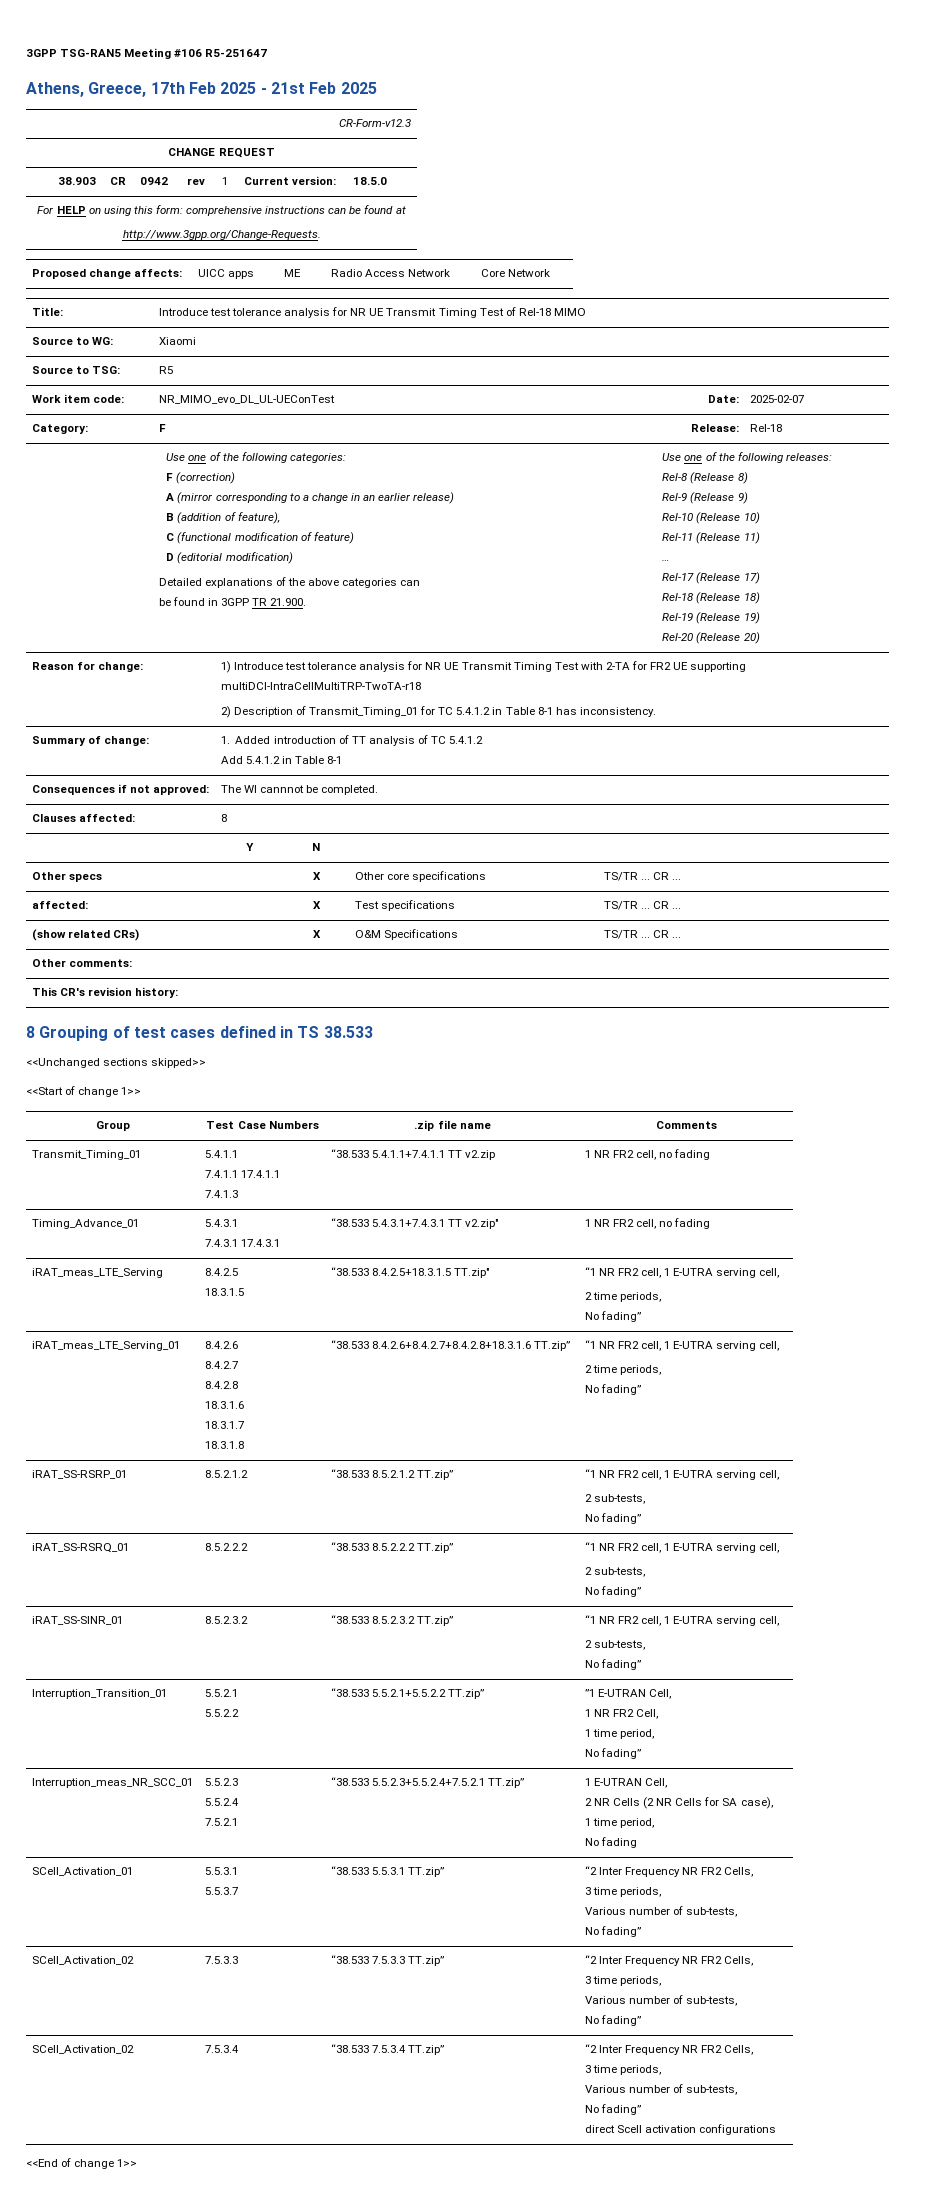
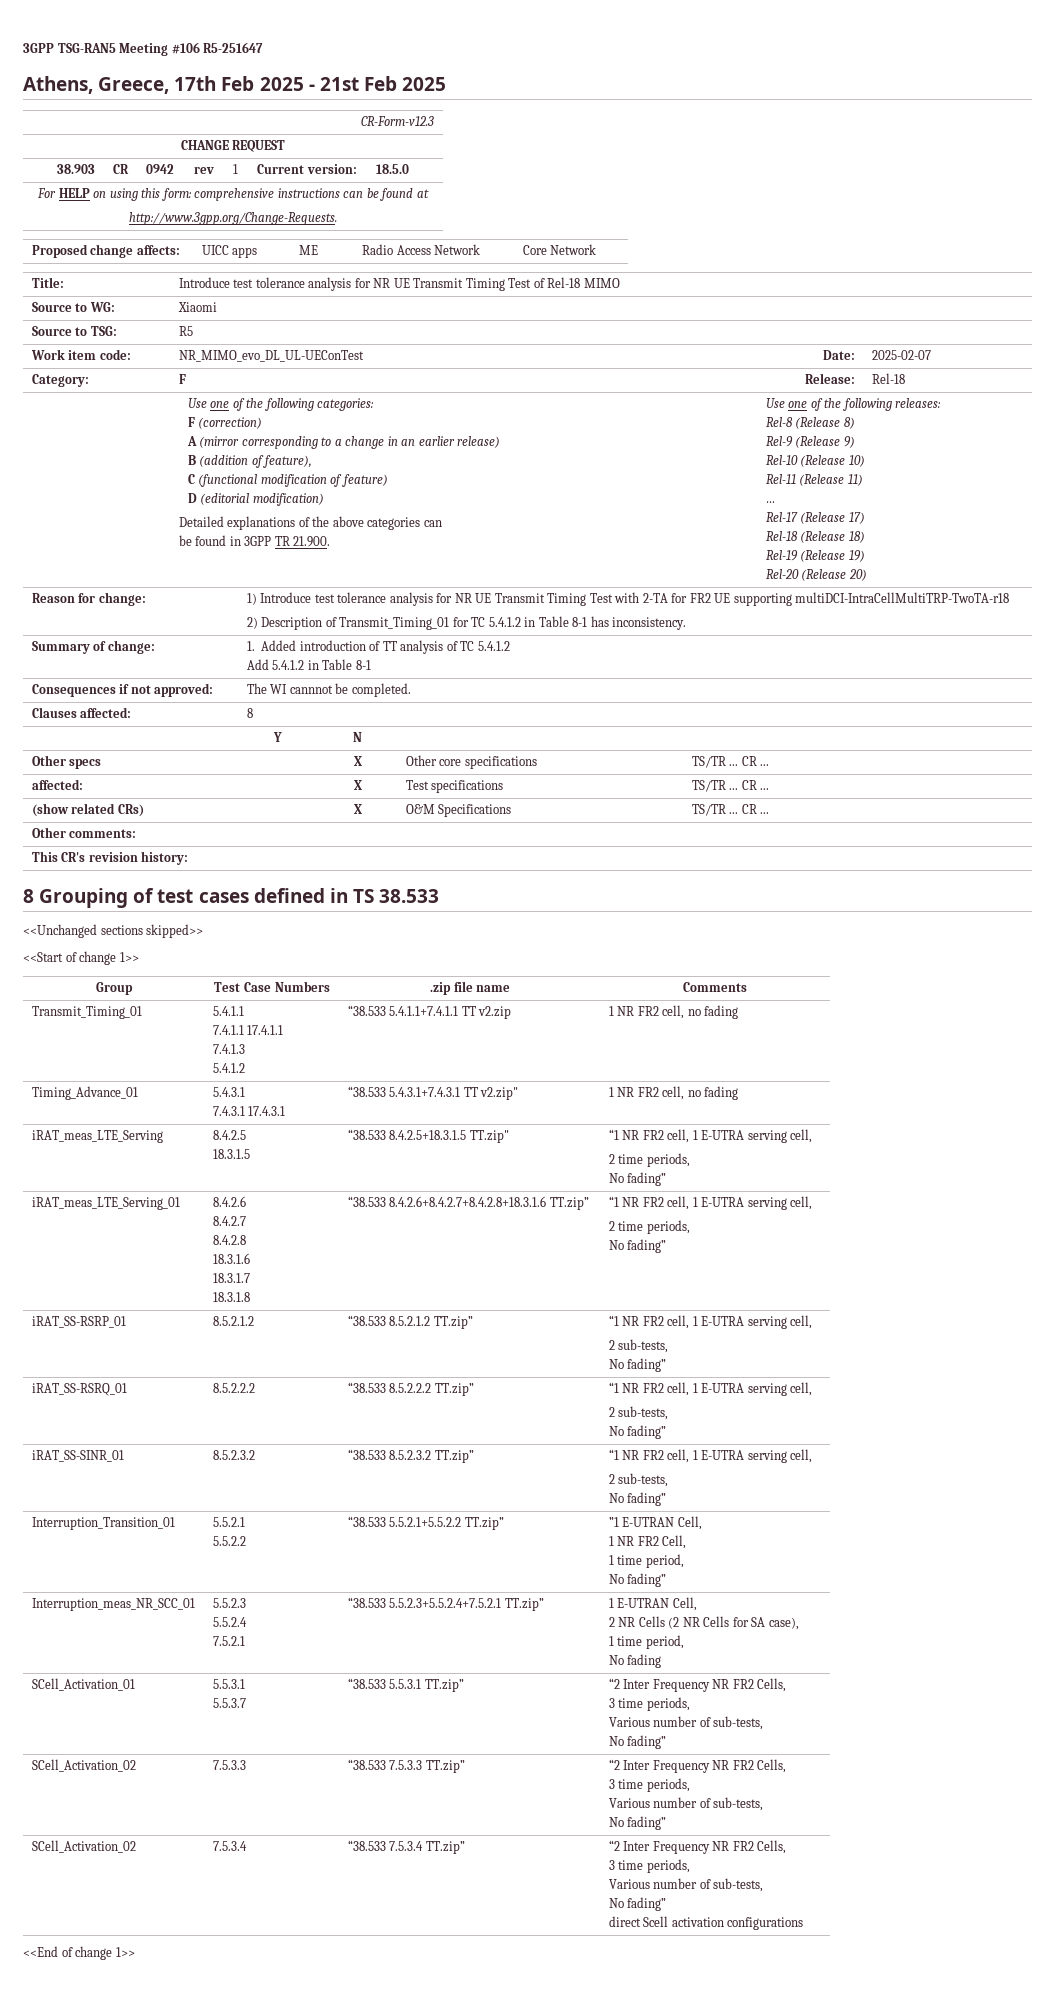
  Transmit_Timing_01 | 5.4.1.1
  7.4.1.1 17.4.1.1
- 7.4.1.3 | “38.533 5.4.1.1+7.4.1.1 TT v2.zip | 1 NR FR2 cell, no fading
+ 7.4.1.3
+ 5.4.1.2 | “38.533 5.4.1.1+7.4.1.1 TT v2.zip | 1 NR FR2 cell, no fading

